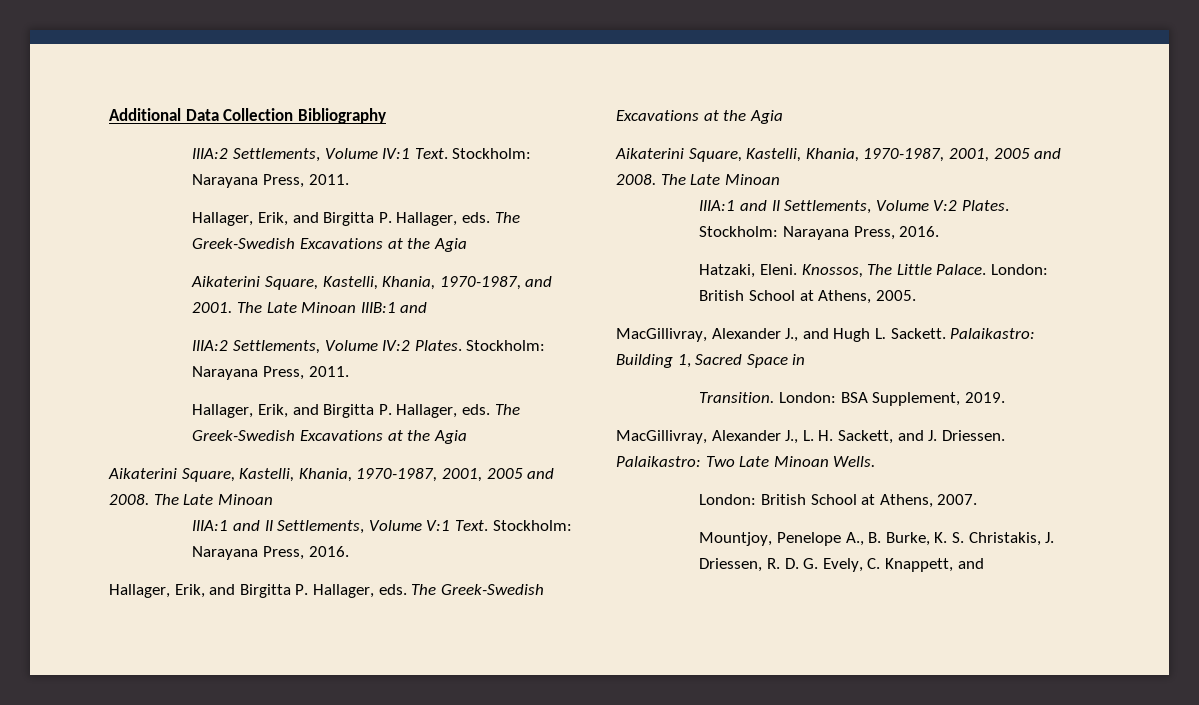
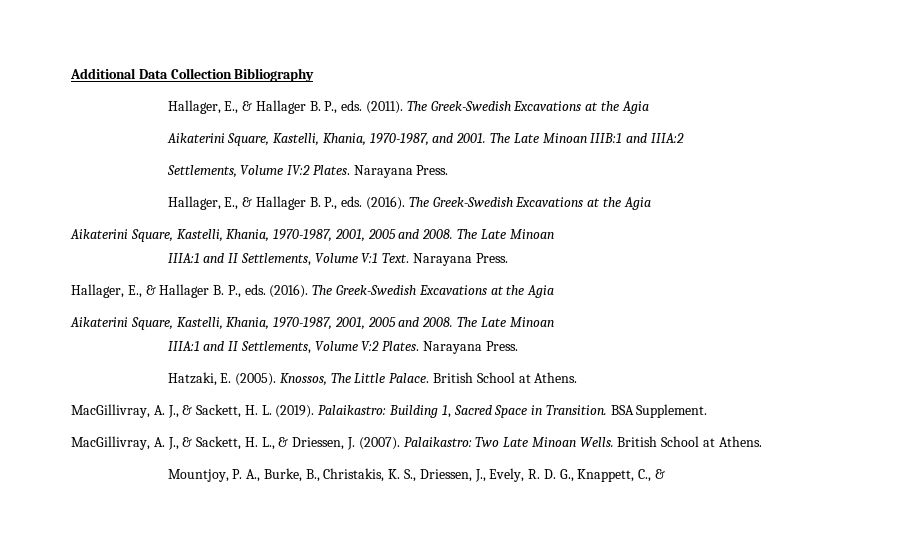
- IIIA:2 Settlements, Volume IV:1 Text. Stockholm: Narayana Press, 2011.
- Hallager, Erik, and Birgitta P. Hallager, eds. The Greek-Swedish Excavations at the Agia
+ Hallager, E., & Hallager B. P., eds. (2011). The Greek-Swedish Excavations at the Agia
- The Late Minoan IIIB:1 and
- IIIA:2 Settlements, Volume IV:2 Plates. Stockholm: Narayana Press, 2011.
- Hallager, Erik, and Birgitta P. Hallager, eds. The Greek-Swedish Excavations at the Agia
+ The Late Minoan IIIB:1 and IIIA:2
+ Settlements, Volume IV:2 Plates. Narayana Press.
+ Hallager, E., & Hallager B. P., eds. (2016). The Greek-Swedish Excavations at the Agia
- IIIA:1 and II Settlements, Volume V:1 Text. Stockholm: Narayana Press, 2016.
- Hallager, Erik, and Birgitta P. Hallager, eds. The Greek-Swedish Excavations at the Agia
+ IIIA:1 and II Settlements, Volume V:1 Text. Narayana Press.
+ Hallager, E., & Hallager B. P., eds. (2016). The Greek-Swedish Excavations at the Agia
- IIIA:1 and II Settlements, Volume V:2 Plates. Stockholm: Narayana Press, 2016.
+ IIIA:1 and II Settlements, Volume V:2 Plates. Narayana Press.
- Hatzaki, Eleni.
+ Hatzaki, E. (2005).
- Knossos, The Little Palace. London: British School at Athens, 2005.
- MacGillivray, Alexander J., and Hugh L. Sackett.
+ Knossos, The Little Palace. British School at Athens.
+ MacGillivray, A. J., & Sackett, H. L. (2019).
- Palaikastro: Building 1, Sacred Space in
- Transition. London: BSA Supplement, 2019.
- MacGillivray, Alexander J., L. H. Sackett, and J. Driessen.
+ Palaikastro: Building 1, Sacred Space in Transition. BSA Supplement.
+ MacGillivray, A. J., & Sackett, H. L., & Driessen, J. (2007).
- Palaikastro: Two Late Minoan Wells.
- London: British School at Athens, 2007.
+ Palaikastro: Two Late Minoan Wells. British School at Athens.
- Mountjoy, Penelope A., B. Burke, K. S. Christakis, J. Driessen, R. D. G. Evely, C. Knappett, and
+ Mountjoy, P. A., Burke, B., Christakis, K. S., Driessen, J., Evely, R. D. G., Knappett, C., &

